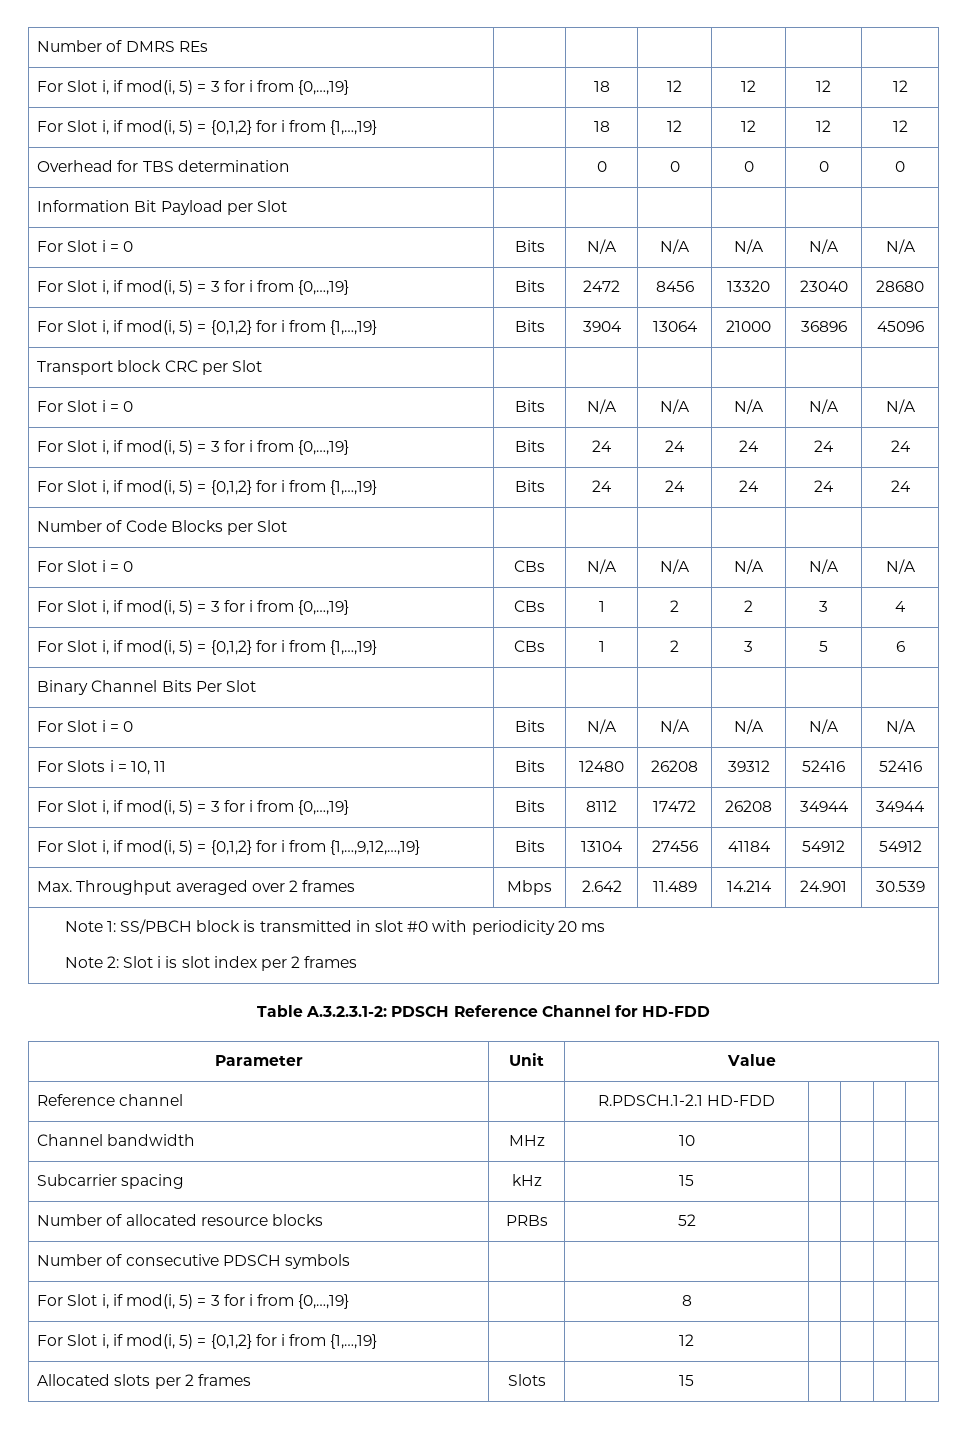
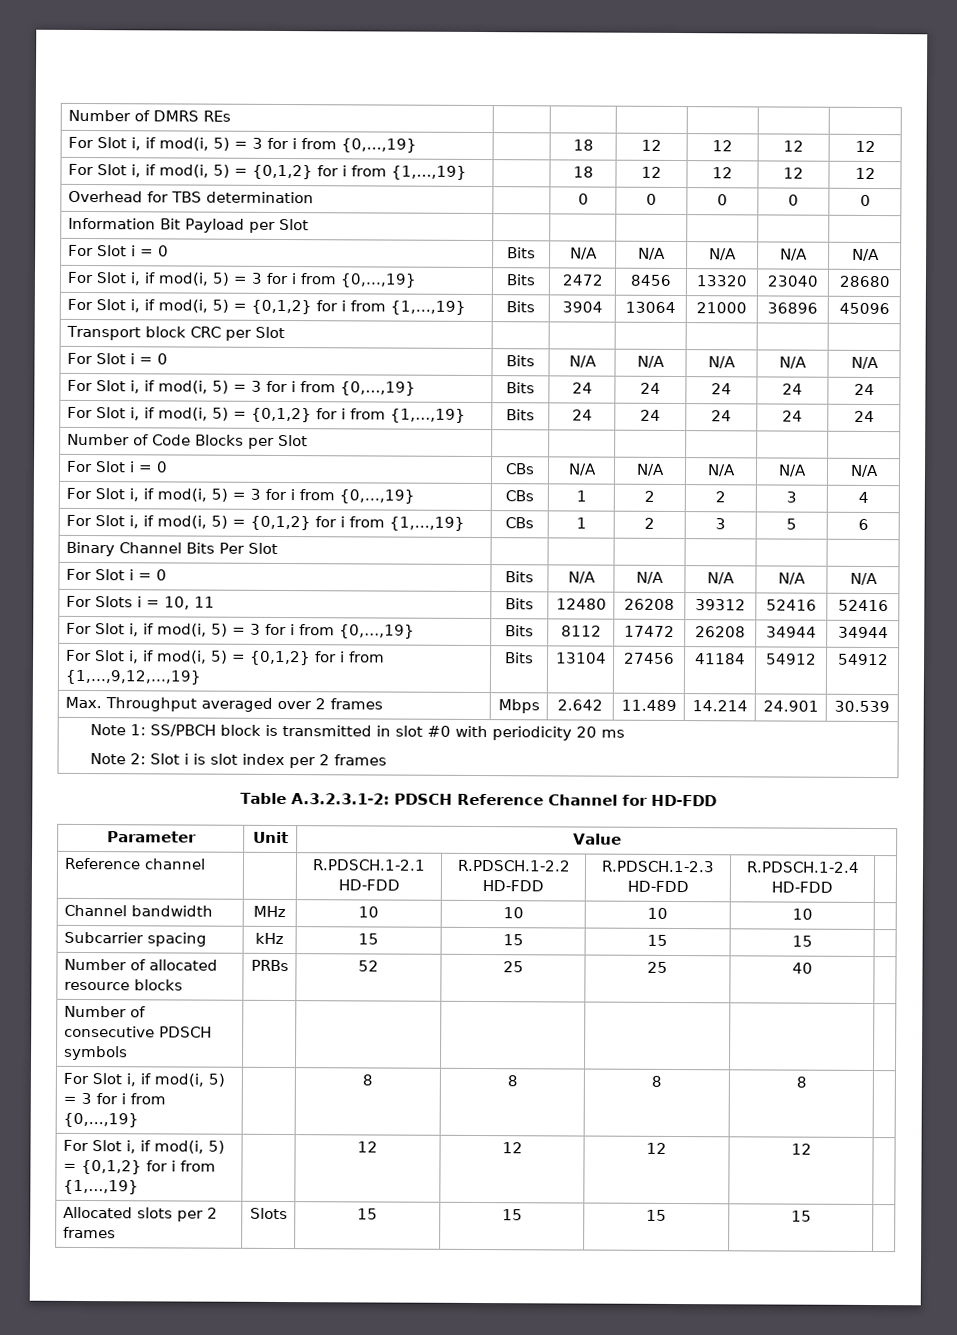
- Reference channel | | R.PDSCH.1-2.1 HD-FDD | | | |
+ Reference channel | | R.PDSCH.1-2.1 HD-FDD | R.PDSCH.1-2.2 HD-FDD | R.PDSCH.1-2.3 HD-FDD | R.PDSCH.1-2.4 HD-FDD |
- Channel bandwidth | MHz | 10 | | | |
+ Channel bandwidth | MHz | 10 | 10 | 10 | 10 |
- Subcarrier spacing | kHz | 15 | | | |
+ Subcarrier spacing | kHz | 15 | 15 | 15 | 15 |
- Number of allocated resource blocks | PRBs | 52 | | | |
+ Number of allocated resource blocks | PRBs | 52 | 25 | 25 | 40 |
- For Slot i, if mod(i, 5) = 3 for i from {0,…,19} | | 8 | | | |
+ For Slot i, if mod(i, 5) = 3 for i from {0,…,19} | | 8 | 8 | 8 | 8 |
- For Slot i, if mod(i, 5) = {0,1,2} for i from {1,…,19} | | 12 | | | |
+ For Slot i, if mod(i, 5) = {0,1,2} for i from {1,…,19} | | 12 | 12 | 12 | 12 |
- Allocated slots per 2 frames | Slots | 15 | | | |
+ Allocated slots per 2 frames | Slots | 15 | 15 | 15 | 15 |

